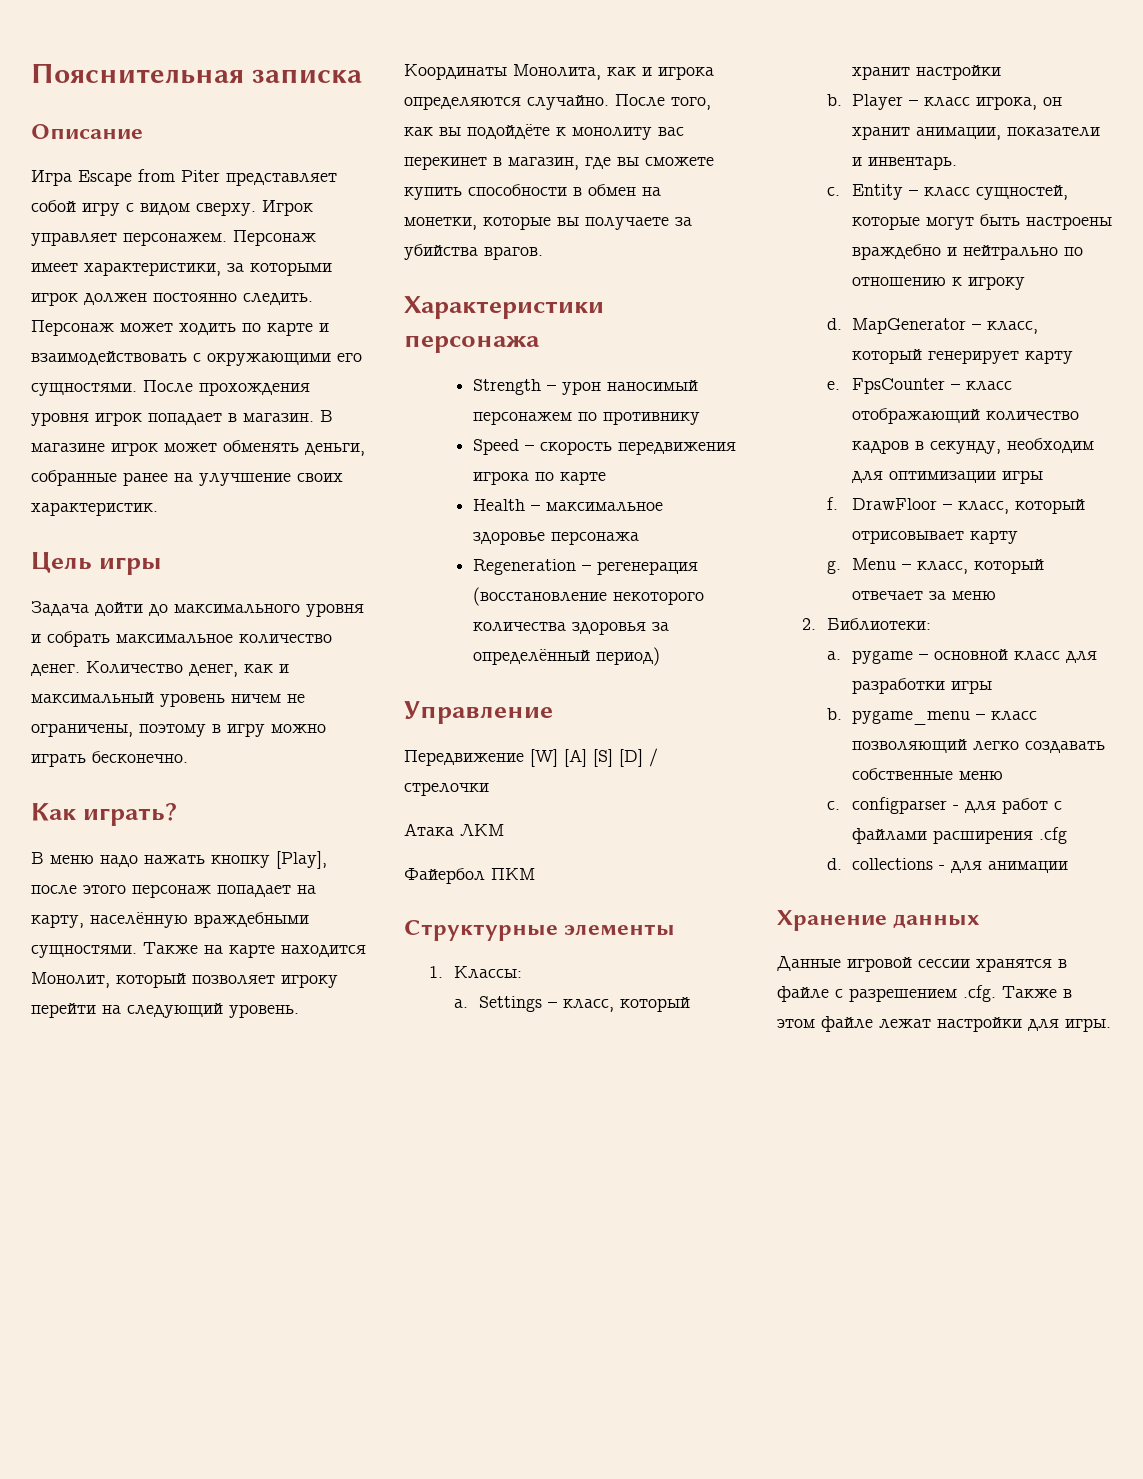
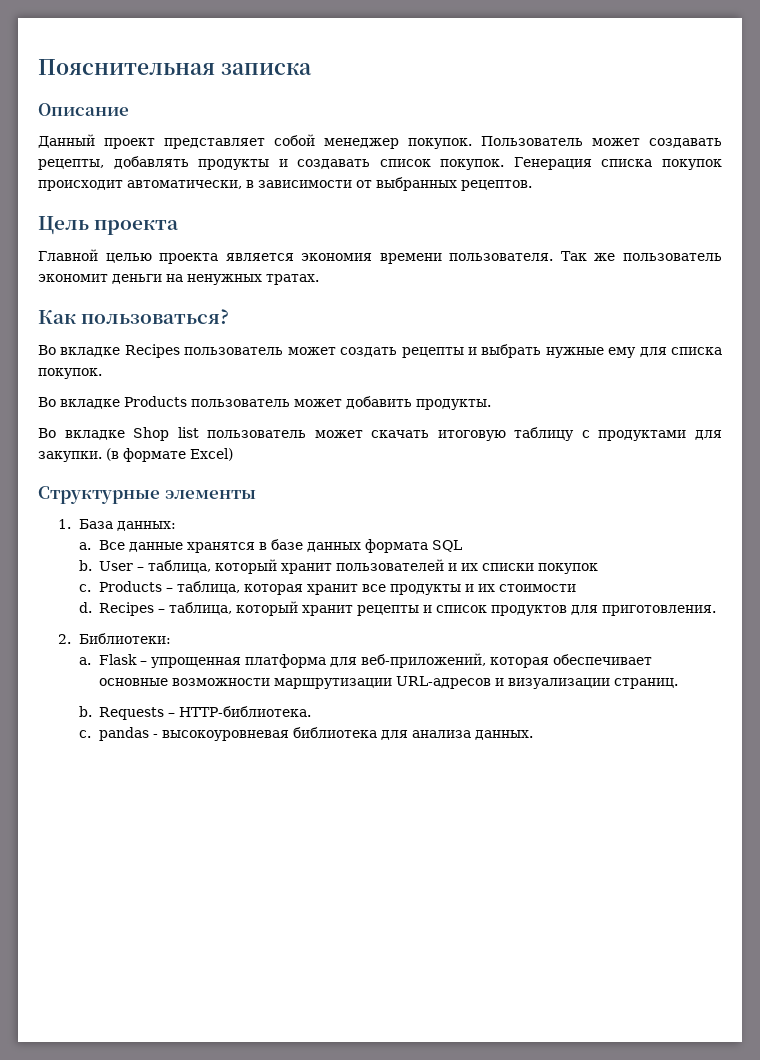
- Игра Escape from Piter представляет собой игру с видом сверху. Игрок управляет персонажем. Персонаж имеет характеристики, за которыми игрок должен постоянно следить. Персонаж может ходить по карте и взаимодействовать с окружающими его сущностями. После прохождения уровня игрок попадает в магазин. В магазине игрок может обменять деньги, собранные ранее на улучшение своих характеристик.
- Цель игры
- Задача дойти до максимального уровня и собрать максимальное количество денег. Количество денег, как и максимальный уровень ничем не ограничены, поэтому в игру можно играть бесконечно.
- Как играть?
- В меню надо нажать кнопку [Play], после этого персонаж попадает на карту, населённую враждебными сущностями. Также на карте находится Монолит, который позволяет игроку перейти на следующий уровень. Координаты Монолита, как и игрока определяются случайно. После того, как вы подойдёте к монолиту вас перекинет в магазин, где вы сможете купить способности в обмен на монетки, которые вы получаете за убийства врагов.
- Характеристики персонажа
- Strength – урон наносимый персонажем по противнику
- Speed – скорость передвижения игрока по карте
- Health – максимальное здоровье персонажа
- Regeneration – регенерация (восстановление некоторого количества здоровья за определённый период)
- Управление
- Передвижение [W] [A] [S] [D] / стрелочки
- Атака ЛКМ
- Файербол ПКМ
+ Данный проект представляет собой менеджер покупок. Пользователь может создавать рецепты, добавлять продукты и создавать список покупок. Генерация списка покупок происходит автоматически, в зависимости от выбранных рецептов.
+ Цель проекта
+ Главной целью проекта является экономия времени пользователя. Так же пользователь экономит деньги на ненужных тратах.
+ Как пользоваться?
+ Во вкладке Recipes пользователь может создать рецепты и выбрать нужные ему для списка покупок.
+ Во вкладке Products пользователь может добавить продукты.
+ Во вкладке Shop list пользователь может скачать итоговую таблицу с продуктами для закупки. (в формате Excel)
- 1. Классы:
- a. Settings – класс, который хранит настройки
- b. Player – класс игрока, он хранит анимации, показатели и инвентарь.
- c. Entity – класс сущностей, которые могут быть настроены враждебно и нейтрально по отношению к игроку
- d. MapGenerator – класс, который генерирует карту
- e. FpsCounter – класс отображающий количество кадров в секунду, необходим для оптимизации игры
- f. DrawFloor – класс, который отрисовывает карту
- g. Menu – класс, который отвечает за меню
+ 1. База данных:
+ a. Все данные хранятся в базе данных формата SQL
+ b. User – таблица, который хранит пользователей и их списки покупок
+ c. Products – таблица, которая хранит все продукты и их стоимости
+ d. Recipes – таблица, который хранит рецепты и список продуктов для приготовления.
  2. Библиотеки:
- a. pygame – основной класс для разработки игры
- b. pygame_menu – класс позволяющий легко создавать собственные меню
- c. configparser - для работ с файлами расширения .cfg
- d. collections - для анимации
- Хранение данных
- Данные игровой сессии хранятся в файле с разрешением .cfg. Также в этом файле лежат настройки для игры.
+ a. Flask – упрощенная платформа для веб-приложений, которая обеспечивает основные возможности маршрутизации URL-адресов и визуализации страниц.
+ b. Requests – HTTP-библиотека.
+ c. pandas - высокоуровневая библиотека для анализа данных.

